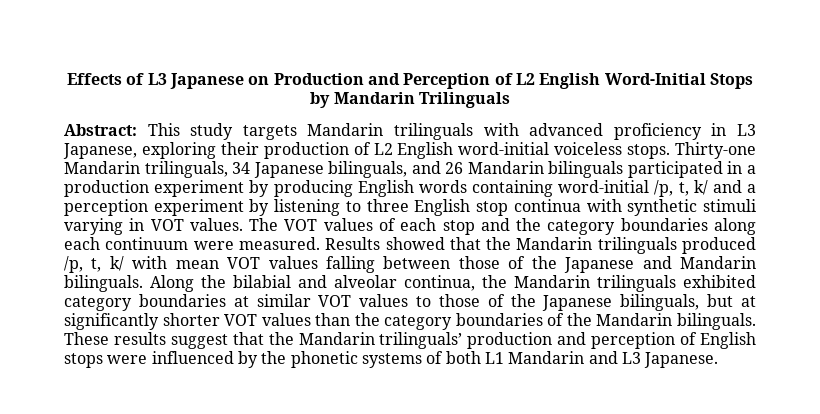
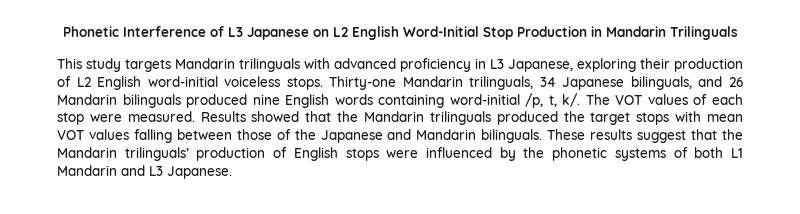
- Effects of L3 Japanese on Production and Perception of L2 English Word-Initial Stops by Mandarin Trilinguals
+ Phonetic Interference of L3 Japanese on L2 English Word-Initial Stop Production in Mandarin Trilinguals
- Abstract: This study targets Mandarin trilinguals with advanced proficiency in L3 Japanese, exploring their production of L2 English word-initial voiceless stops.
+ This study targets Mandarin trilinguals with advanced proficiency in L3 Japanese, exploring their production of L2 English word-initial voiceless stops.
- Thirty-one Mandarin trilinguals, 34 Japanese bilinguals, and 26 Mandarin bilinguals participated in a production experiment by producing English words containing word-initial /p, t, k/ and a perception experiment by listening to three English stop continua with synthetic stimuli varying in VOT values.
+ Thirty-one Mandarin trilinguals, 34 Japanese bilinguals, and 26 Mandarin bilinguals produced nine English words containing word-initial /p, t, k/.
- The VOT values of each stop and the category boundaries along each continuum were measured.
+ The VOT values of each stop were measured.
- Results showed that the Mandarin trilinguals produced /p, t, k/ with mean VOT values falling between those of the Japanese and Mandarin bilinguals.
+ Results showed that the Mandarin trilinguals produced the target stops with mean VOT values falling between those of the Japanese and Mandarin bilinguals.
- Along the bilabial and alveolar continua, the Mandarin trilinguals exhibited category boundaries at similar VOT values to those of the Japanese bilinguals, but at significantly shorter VOT values than the category boundaries of the Mandarin bilinguals.
- These results suggest that the Mandarin trilinguals’ production and perception of English stops were influenced by the phonetic systems of both L1 Mandarin and L3 Japanese.
+ These results suggest that the Mandarin trilinguals’ production of English stops were influenced by the phonetic systems of both L1 Mandarin and L3 Japanese.

